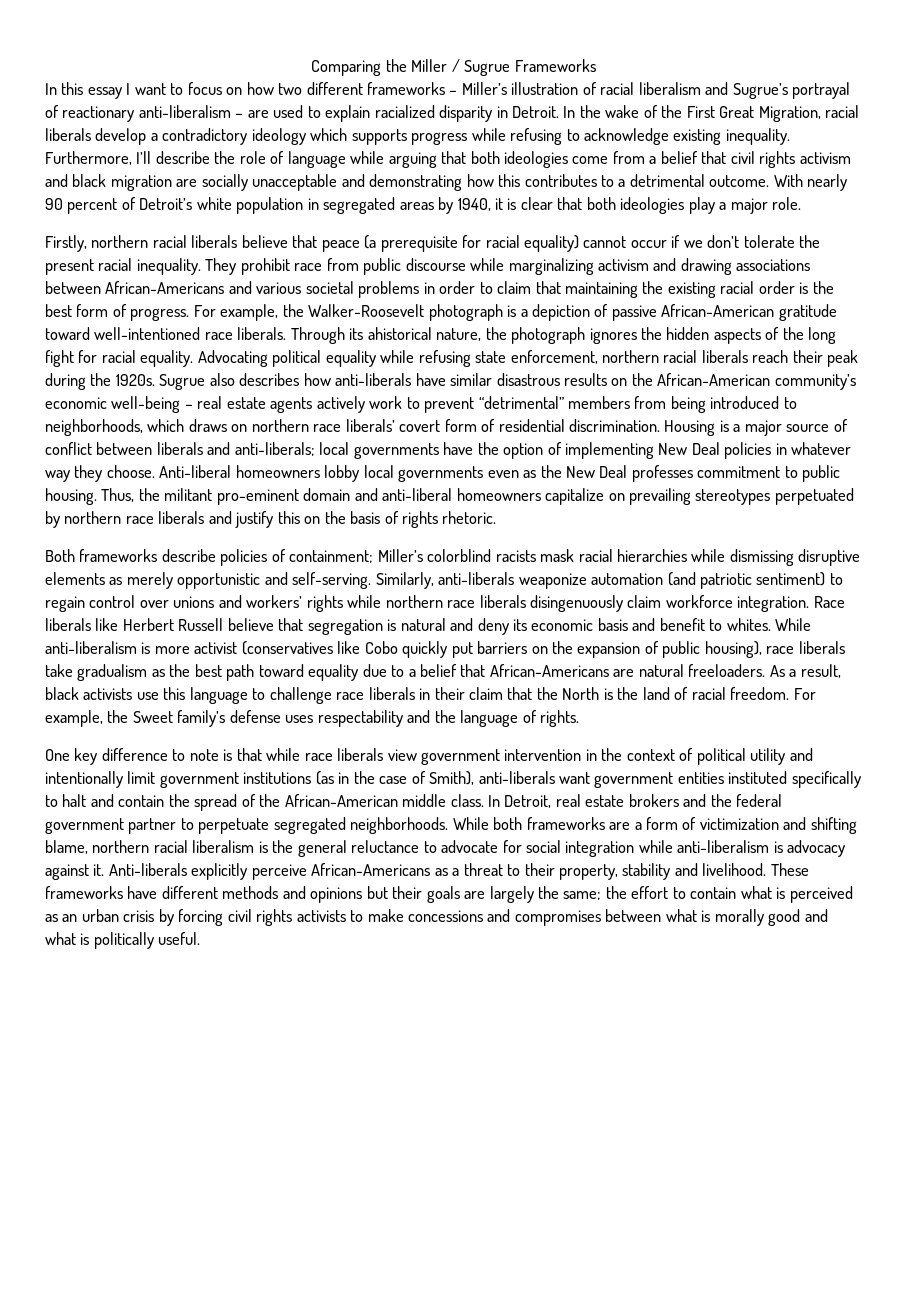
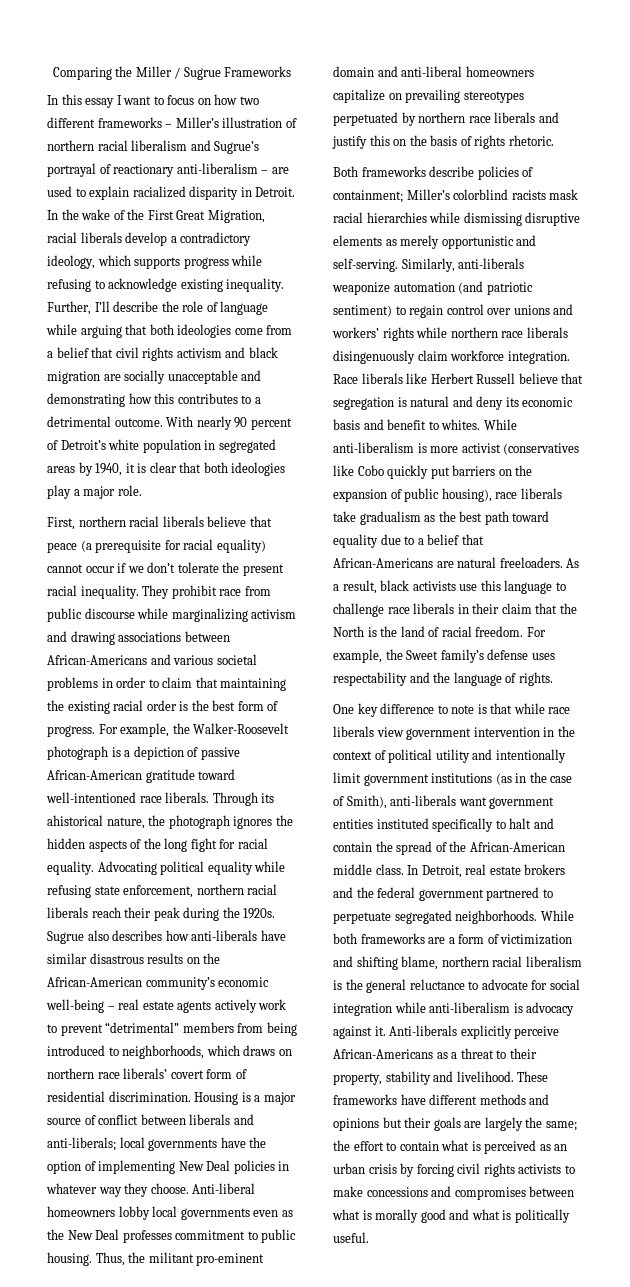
- In this essay I want to focus on how two different frameworks – Miller’s illustration of racial liberalism and Sugrue’s portrayal of reactionary anti-liberalism – are used to explain racialized disparity in Detroit.
+ In this essay I want to focus on how two different frameworks – Miller’s illustration of northern racial liberalism and Sugrue’s portrayal of reactionary anti-liberalism – are used to explain racialized disparity in Detroit.
- In the wake of the First Great Migration, racial liberals develop a contradictory ideology which supports progress while refusing to acknowledge existing inequality.
+ In the wake of the First Great Migration, racial liberals develop a contradictory ideology, which supports progress while refusing to acknowledge existing inequality.
- Furthermore, I’ll describe the role of language while arguing that both ideologies come from a belief that civil rights activism and black migration are socially unacceptable and demonstrating how this contributes to a detrimental outcome.
+ Further, I’ll describe the role of language while arguing that both ideologies come from a belief that civil rights activism and black migration are socially unacceptable and demonstrating how this contributes to a detrimental outcome.
- Firstly, northern racial liberals believe that peace (a prerequisite for racial equality) cannot occur if we don’t tolerate the present racial inequality.
+ First, northern racial liberals believe that peace (a prerequisite for racial equality) cannot occur if we don’t tolerate the present racial inequality.
- In Detroit, real estate brokers and the federal government partner to perpetuate segregated neighborhoods.
+ In Detroit, real estate brokers and the federal government partnered to perpetuate segregated neighborhoods.

